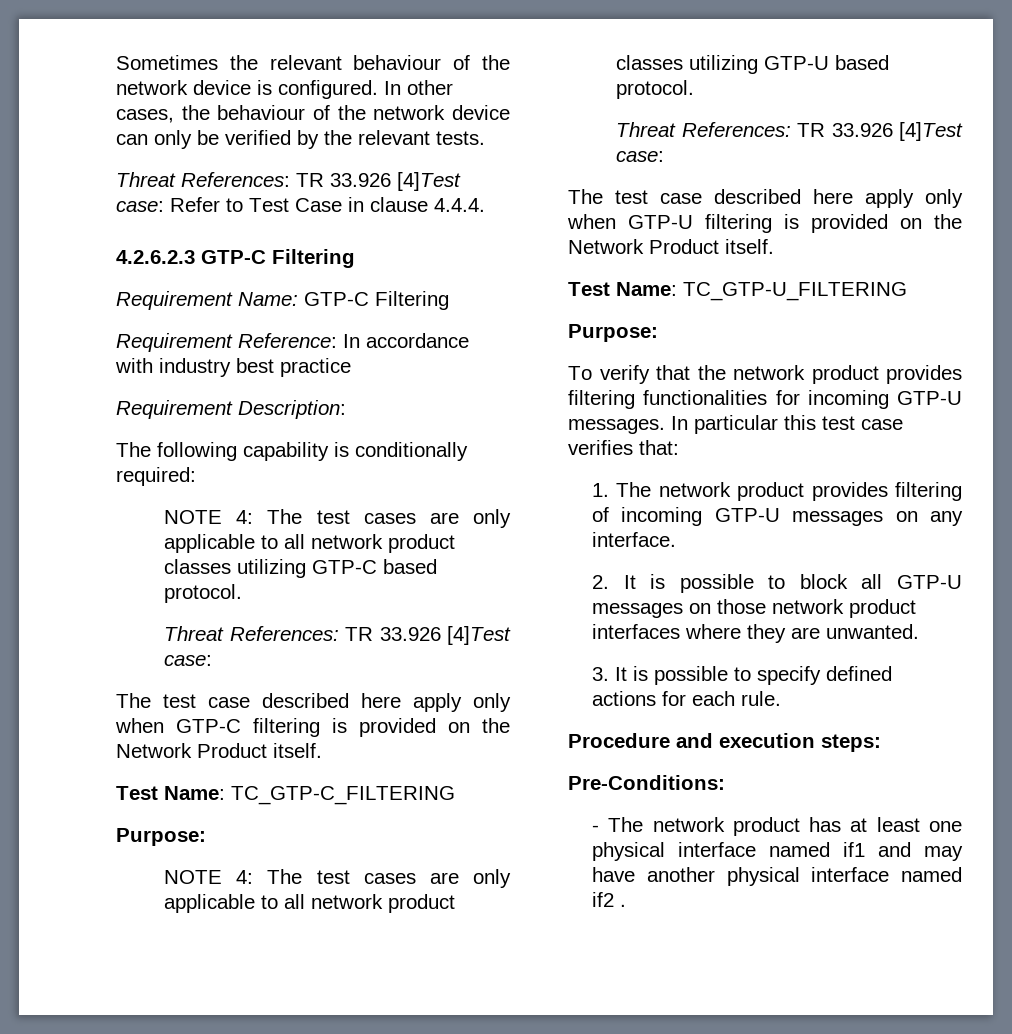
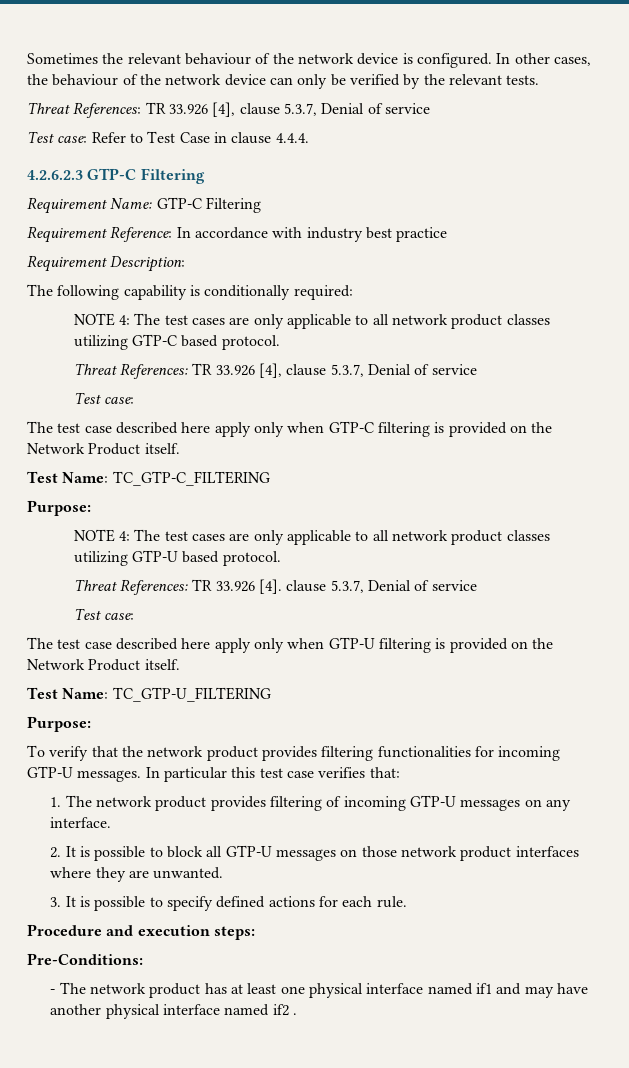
  In other cases, the behaviour of the network device can only be verified by the relevant tests.
- Threat References: TR 33.926 [4]Test case: Refer to Test Case in clause 4.4.4.
+ Threat References: TR 33.926 [4], clause 5.3.7, Denial of service
+ Test case: Refer to Test Case in clause 4.4.4.
  NOTE 4: The test cases are only applicable to all network product classes utilizing GTP-C based protocol.
- Threat References: TR 33.926 [4]Test case:
+ Threat References: TR 33.926 [4], clause 5.3.7, Denial of service
+ Test case:
  NOTE 4: The test cases are only applicable to all network product classes utilizing GTP-U based protocol.
- Threat References: TR 33.926 [4]Test case:
+ Threat References: TR 33.926 [4]. clause 5.3.7, Denial of service
+ Test case:

